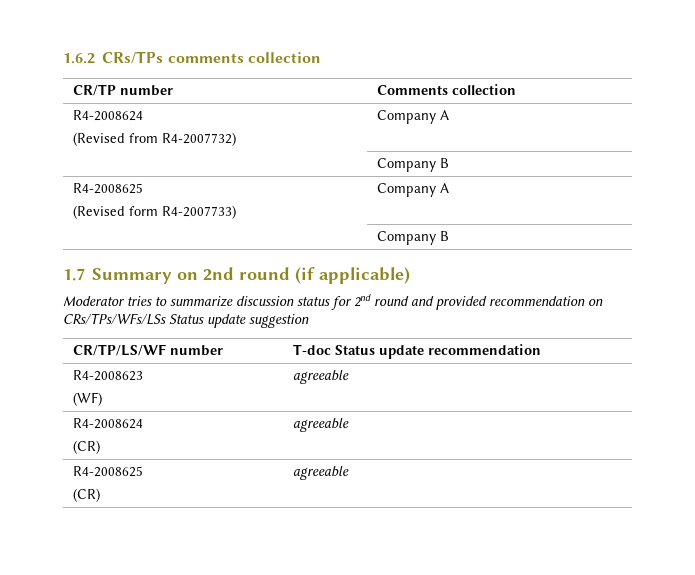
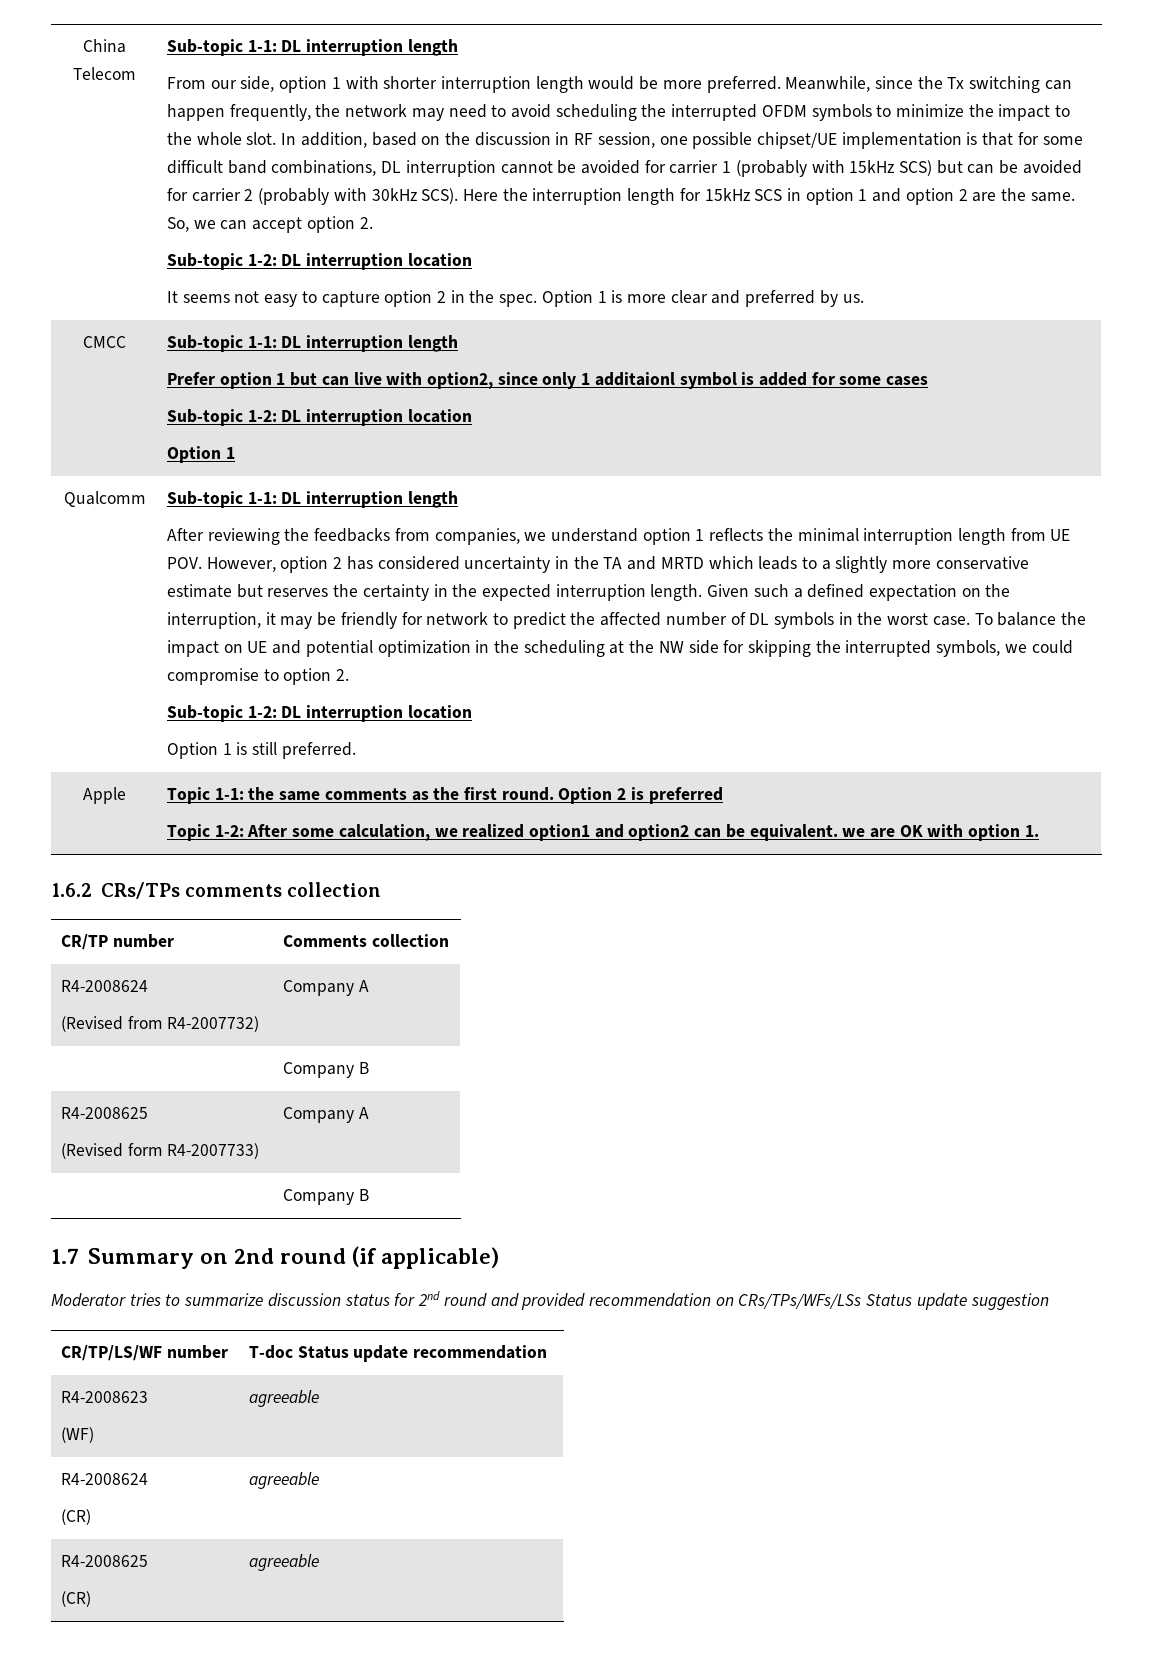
+ China Telecom | Sub-topic 1-1: DL interruption length
+ From our side, option 1 with shorter interruption length would be more preferred. Meanwhile, since the Tx switching can happen frequently, the network may need to avoid scheduling the interrupted OFDM symbols to minimize the impact to the whole slot. In addition, based on the discussion in RF session, one possible chipset/UE implementation is that for some difficult band combinations, DL interruption cannot be avoided for carrier 1 (probably with 15kHz SCS) but can be avoided for carrier 2 (probably with 30kHz SCS). Here the interruption length for 15kHz SCS in option 1 and option 2 are the same. So, we can accept option 2.
+ Sub-topic 1-2: DL interruption location
+ It seems not easy to capture option 2 in the spec. Option 1 is more clear and preferred by us.
+ CMCC | Sub-topic 1-1: DL interruption length
+ Prefer option 1 but can live with option2, since only 1 additaionl symbol is added for some cases
+ Sub-topic 1-2: DL interruption location
+ Option 1
+ Qualcomm | Sub-topic 1-1: DL interruption length
+ After reviewing the feedbacks from companies, we understand option 1 reflects the minimal interruption length from UE POV. However, option 2 has considered uncertainty in the TA and MRTD which leads to a slightly more conservative estimate but reserves the certainty in the expected interruption length. Given such a defined expectation on the interruption, it may be friendly for network to predict the affected number of DL symbols in the worst case. To balance the impact on UE and potential optimization in the scheduling at the NW side for skipping the interrupted symbols, we could compromise to option 2.
+ Sub-topic 1-2: DL interruption location
+ Option 1 is still preferred.
+ Apple | Topic 1-1: the same comments as the first round. Option 2 is preferred
+ Topic 1-2: After some calculation, we realized option1 and option2 can be equivalent. we are OK with option 1.

